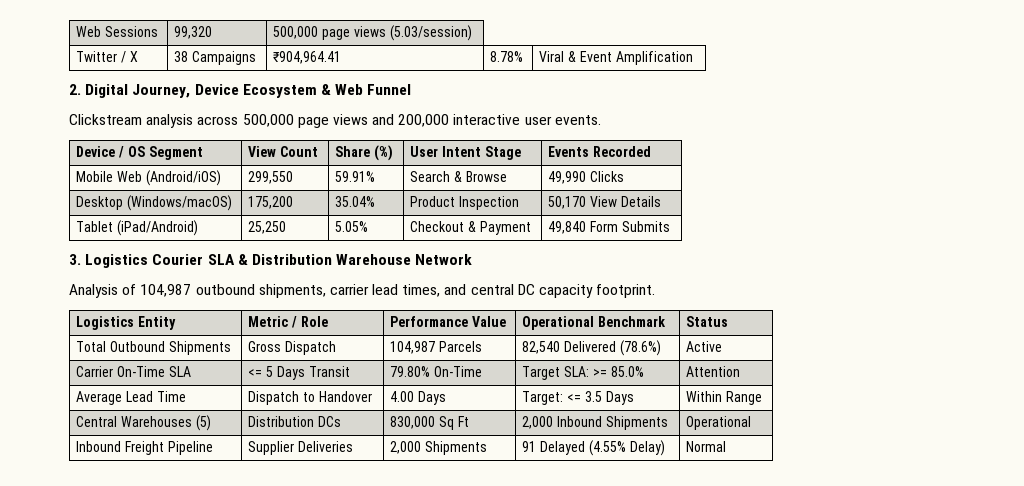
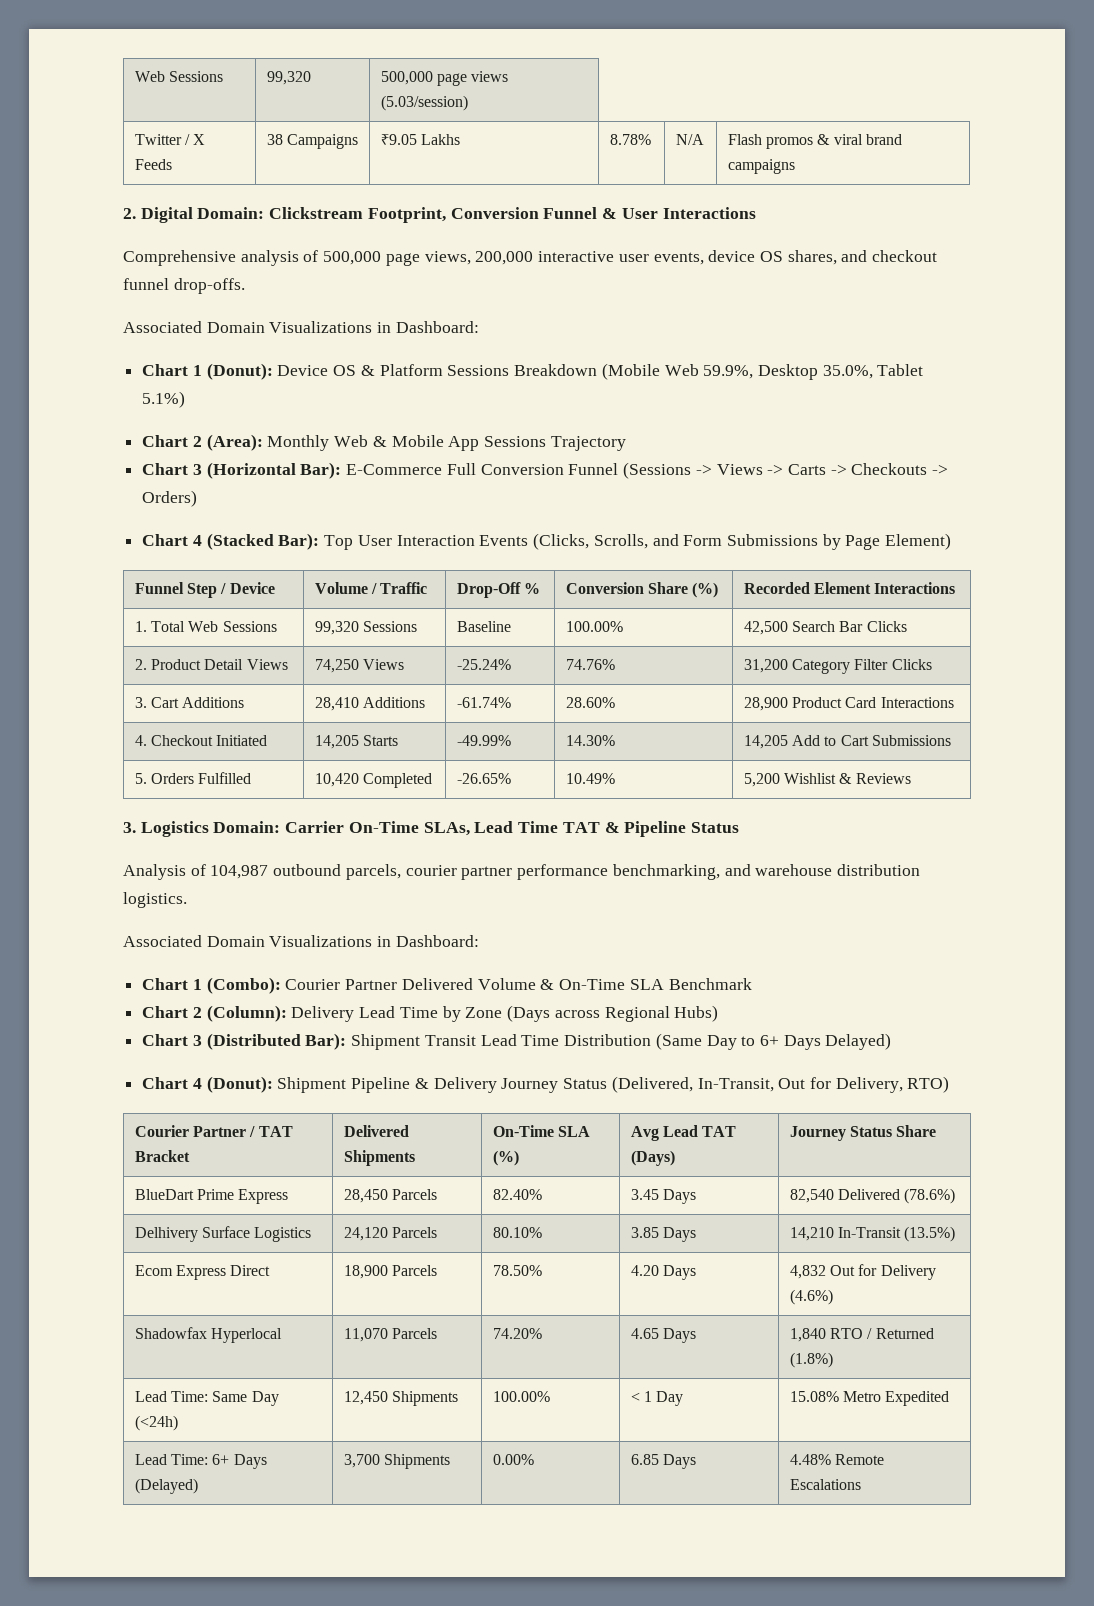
- Twitter / X | 38 Campaigns | ₹904,964.41 | 8.78% | Viral & Event Amplification
- 2. Digital Journey, Device Ecosystem & Web Funnel
- Clickstream analysis across 500,000 page views and 200,000 interactive user events.
- Device / OS Segment | View Count | Share (%) | User Intent Stage | Events Recorded
- Mobile Web (Android/iOS) | 299,550 | 59.91% | Search & Browse | 49,990 Clicks
- Desktop (Windows/macOS) | 175,200 | 35.04% | Product Inspection | 50,170 View Details
- Tablet (iPad/Android) | 25,250 | 5.05% | Checkout & Payment | 49,840 Form Submits
- 3. Logistics Courier SLA & Distribution Warehouse Network
- Analysis of 104,987 outbound shipments, carrier lead times, and central DC capacity footprint.
- Logistics Entity | Metric / Role | Performance Value | Operational Benchmark | Status
- Total Outbound Shipments | Gross Dispatch | 104,987 Parcels | 82,540 Delivered (78.6%) | Active
- Carrier On-Time SLA | <= 5 Days Transit | 79.80% On-Time | Target SLA: >= 85.0% | Attention
- Average Lead Time | Dispatch to Handover | 4.00 Days | Target: <= 3.5 Days | Within Range
- Central Warehouses (5) | Distribution DCs | 830,000 Sq Ft | 2,000 Inbound Shipments | Operational
- Inbound Freight Pipeline | Supplier Deliveries | 2,000 Shipments | 91 Delayed (4.55% Delay) | Normal
+ Twitter / X Feeds | 38 Campaigns | ₹9.05 Lakhs | 8.78% | N/A | Flash promos & viral brand campaigns
+ 2. Digital Domain: Clickstream Footprint, Conversion Funnel & User Interactions
+ Comprehensive analysis of 500,000 page views, 200,000 interactive user events, device OS shares, and checkout funnel drop-offs.
+ Associated Domain Visualizations in Dashboard:
+ Chart 1 (Donut): Device OS & Platform Sessions Breakdown (Mobile Web 59.9%, Desktop 35.0%, Tablet 5.1%)
+ Chart 2 (Area): Monthly Web & Mobile App Sessions Trajectory
+ Chart 3 (Horizontal Bar): E-Commerce Full Conversion Funnel (Sessions -> Views -> Carts -> Checkouts -> Orders)
+ Chart 4 (Stacked Bar): Top User Interaction Events (Clicks, Scrolls, and Form Submissions by Page Element)
+ Funnel Step / Device | Volume / Traffic | Drop-Off % | Conversion Share (%) | Recorded Element Interactions
+ 1. Total Web Sessions | 99,320 Sessions | Baseline | 100.00% | 42,500 Search Bar Clicks
+ 2. Product Detail Views | 74,250 Views | -25.24% | 74.76% | 31,200 Category Filter Clicks
+ 3. Cart Additions | 28,410 Additions | -61.74% | 28.60% | 28,900 Product Card Interactions
+ 4. Checkout Initiated | 14,205 Starts | -49.99% | 14.30% | 14,205 Add to Cart Submissions
+ 5. Orders Fulfilled | 10,420 Completed | -26.65% | 10.49% | 5,200 Wishlist & Reviews
+ 3. Logistics Domain: Carrier On-Time SLAs, Lead Time TAT & Pipeline Status
+ Analysis of 104,987 outbound parcels, courier partner performance benchmarking, and warehouse distribution logistics.
+ Associated Domain Visualizations in Dashboard:
+ Chart 1 (Combo): Courier Partner Delivered Volume & On-Time SLA Benchmark
+ Chart 2 (Column): Delivery Lead Time by Zone (Days across Regional Hubs)
+ Chart 3 (Distributed Bar): Shipment Transit Lead Time Distribution (Same Day to 6+ Days Delayed)
+ Chart 4 (Donut): Shipment Pipeline & Delivery Journey Status (Delivered, In-Transit, Out for Delivery, RTO)
+ Courier Partner / TAT Bracket | Delivered Shipments | On-Time SLA (%) | Avg Lead TAT (Days) | Journey Status Share
+ BlueDart Prime Express | 28,450 Parcels | 82.40% | 3.45 Days | 82,540 Delivered (78.6%)
+ Delhivery Surface Logistics | 24,120 Parcels | 80.10% | 3.85 Days | 14,210 In-Transit (13.5%)
+ Ecom Express Direct | 18,900 Parcels | 78.50% | 4.20 Days | 4,832 Out for Delivery (4.6%)
+ Shadowfax Hyperlocal | 11,070 Parcels | 74.20% | 4.65 Days | 1,840 RTO / Returned (1.8%)
+ Lead Time: Same Day (<24h) | 12,450 Shipments | 100.00% | < 1 Day | 15.08% Metro Expedited
+ Lead Time: 6+ Days (Delayed) | 3,700 Shipments | 0.00% | 6.85 Days | 4.48% Remote Escalations

